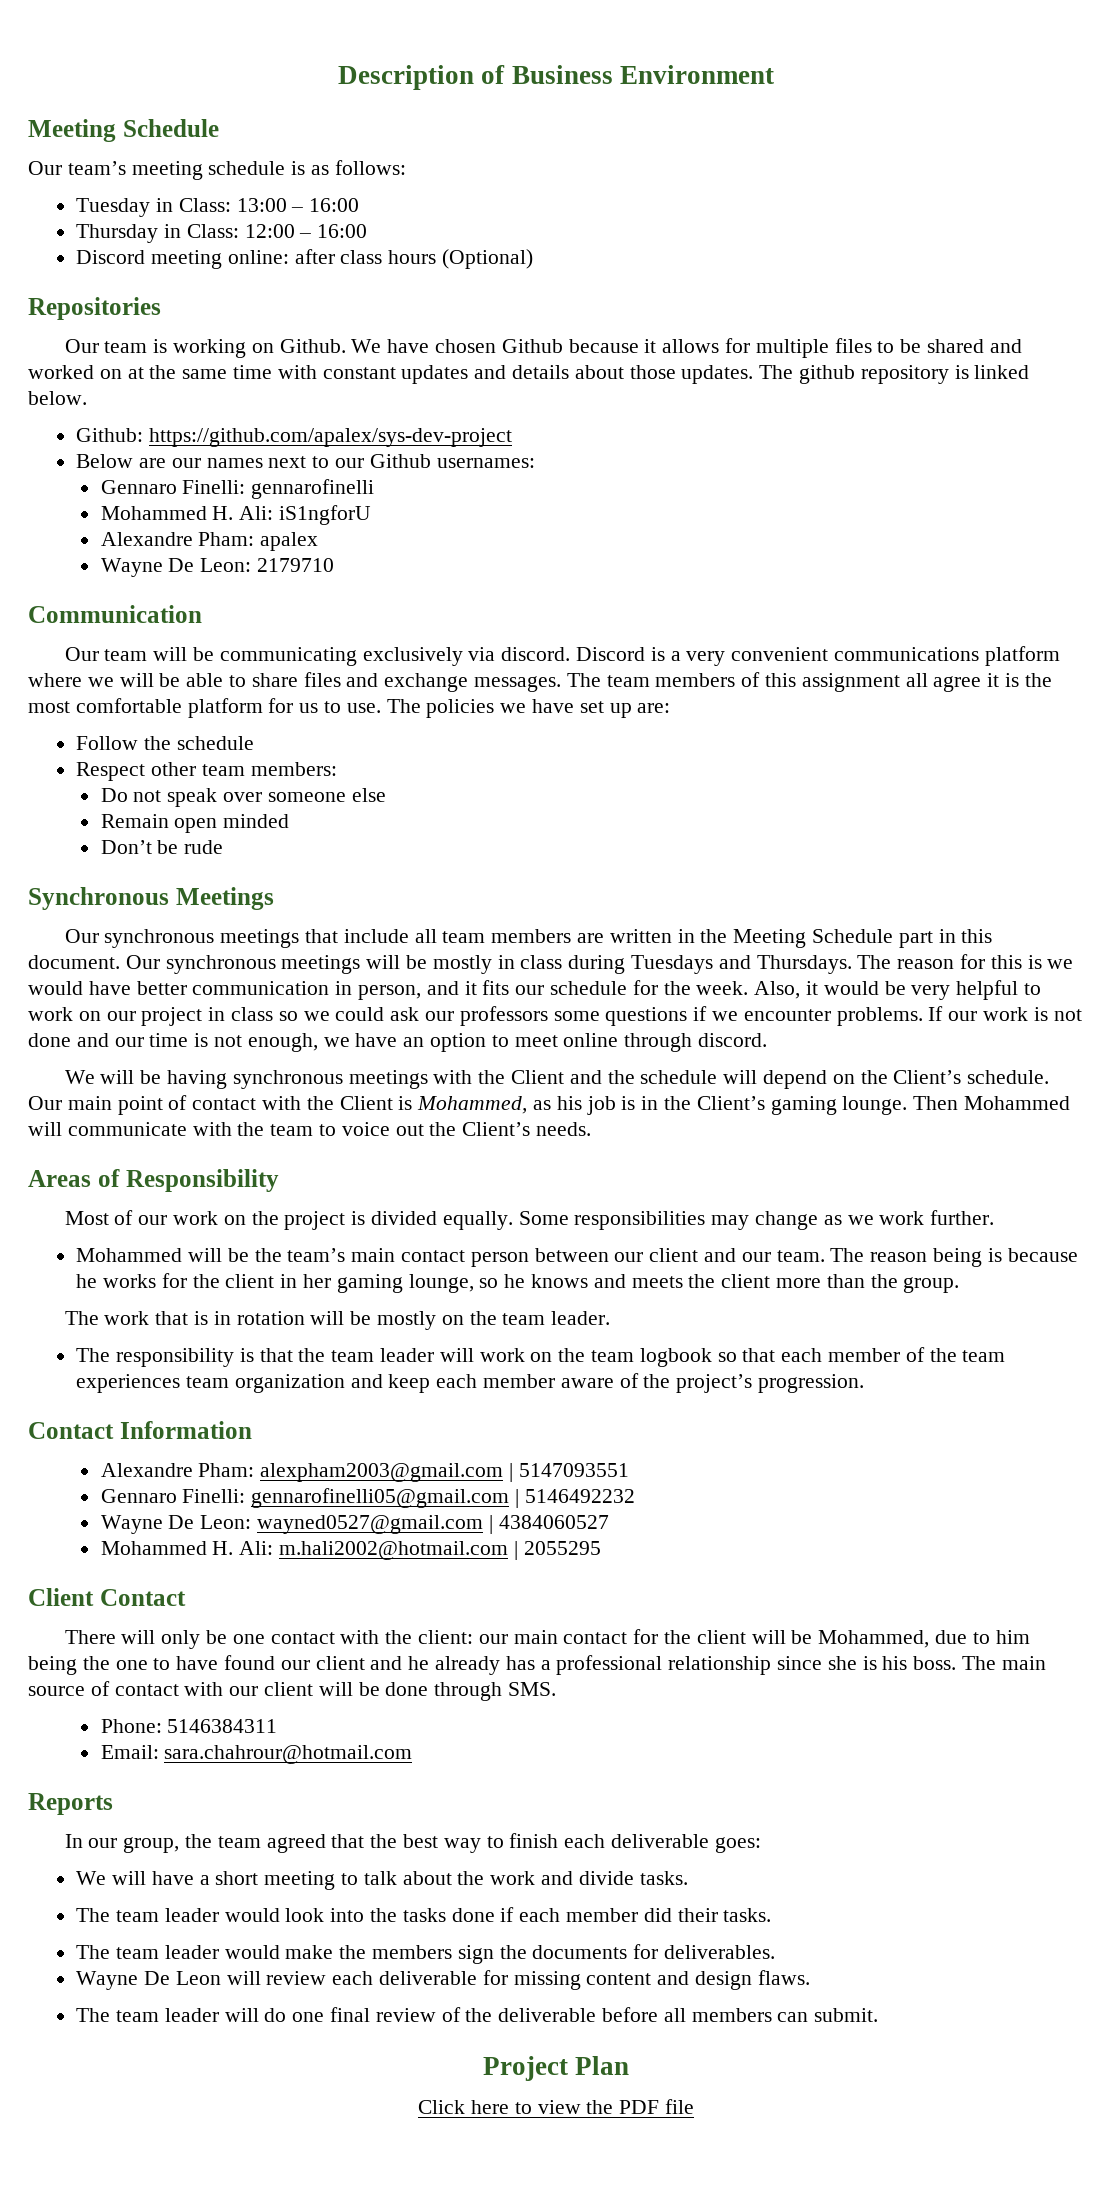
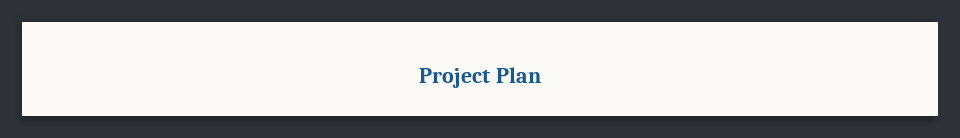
- Description of Business Environment
- Meeting Schedule
- Our team’s meeting schedule is as follows:
- Tuesday in Class: 13:00 – 16:00
- Thursday in Class: 12:00 – 16:00
- Discord meeting online: after class hours (Optional)
- Repositories
- Our team is working on Github. We have chosen Github because it allows for multiple files to be shared and worked on at the same time with constant updates and details about those updates. The github repository is linked below.
- Github: https://github.com/apalex/sys-dev-project
- Below are our names next to our Github usernames:
- Gennaro Finelli: gennarofinelli
- Mohammed H. Ali: iS1ngforU
- Alexandre Pham: apalex
- Wayne De Leon: 2179710
- Communication
- Our team will be communicating exclusively via discord. Discord is a very convenient communications platform where we will be able to share files and exchange messages. The team members of this assignment all agree it is the most comfortable platform for us to use. The policies we have set up are:
- Follow the schedule
- Respect other team members:
- Do not speak over someone else
- Remain open minded
- Don’t be rude
- Synchronous Meetings
- Our synchronous meetings that include all team members are written in the Meeting Schedule part in this document. Our synchronous meetings will be mostly in class during Tuesdays and Thursdays. The reason for this is we would have better communication in person, and it fits our schedule for the week. Also, it would be very helpful to work on our project in class so we could ask our professors some questions if we encounter problems. If our work is not done and our time is not enough, we have an option to meet online through discord.
- We will be having synchronous meetings with the Client and the schedule will depend on the Client’s schedule. Our main point of contact with the Client is Mohammed, as his job is in the Client’s gaming lounge. Then Mohammed will communicate with the team to voice out the Client’s needs.
- Areas of Responsibility
- Most of our work on the project is divided equally. Some responsibilities may change as we work further.
- Mohammed will be the team’s main contact person between our client and our team. The reason being is because he works for the client in her gaming lounge, so he knows and meets the client more than the group.
- The work that is in rotation will be mostly on the team leader.
- The responsibility is that the team leader will work on the team logbook so that each member of the team experiences team organization and keep each member aware of the project’s progression.
- Contact Information
- Alexandre Pham: alexpham2003@gmail.com | 5147093551
- Gennaro Finelli: gennarofinelli05@gmail.com | 5146492232
- Wayne De Leon: wayned0527@gmail.com | 4384060527
- Mohammed H. Ali: m.hali2002@hotmail.com | 2055295
- Client Contact
- There will only be one contact with the client: our main contact for the client will be Mohammed, due to him being the one to have found our client and he already has a professional relationship since she is his boss. The main source of contact with our client will be done through SMS.
- Phone: 5146384311
- Email: sara.chahrour@hotmail.com
- Reports
- In our group, the team agreed that the best way to finish each deliverable goes:
- We will have a short meeting to talk about the work and divide tasks.
- The team leader would look into the tasks done if each member did their tasks.
- The team leader would make the members sign the documents for deliverables.
- Wayne De Leon will review each deliverable for missing content and design flaws.
- The team leader will do one final review of the deliverable before all members can submit.
  Project Plan
- Click here to view the PDF file

